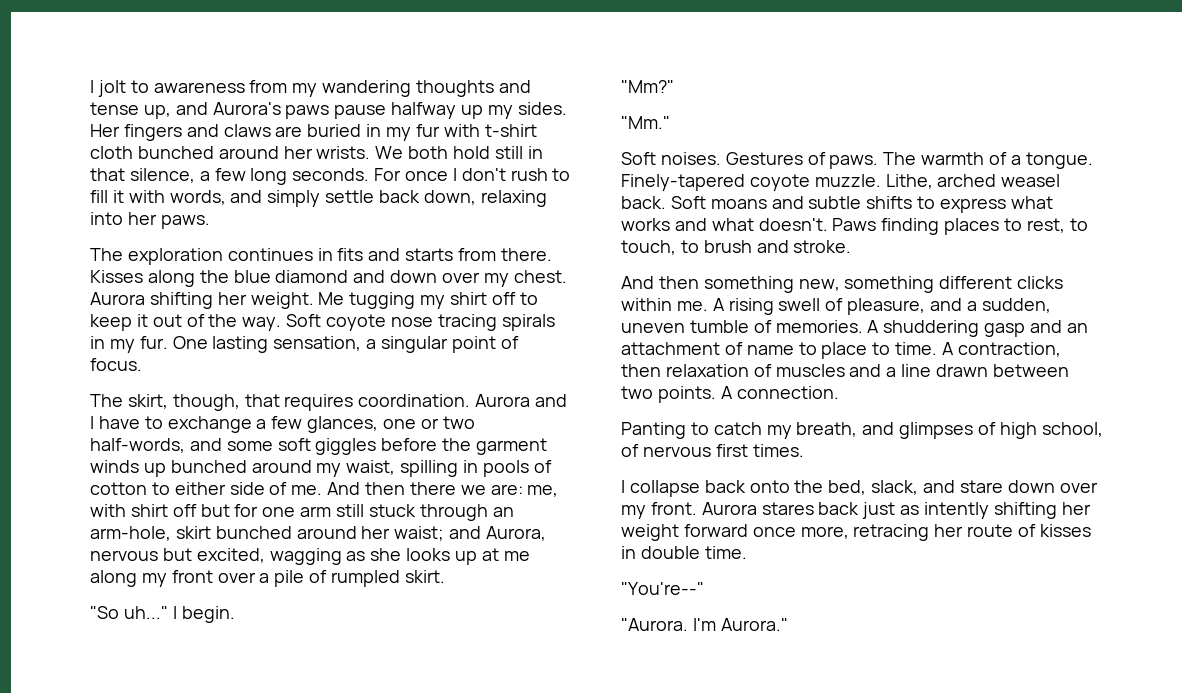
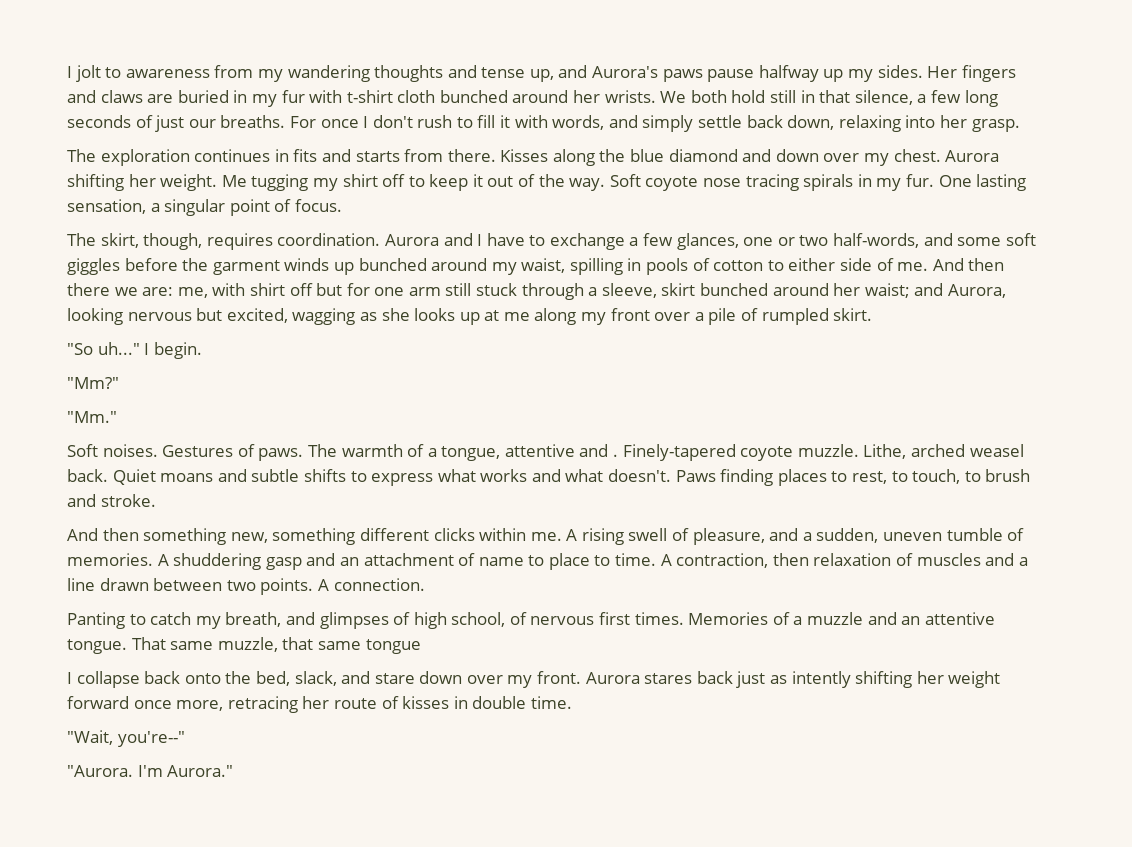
- We both hold still in that silence, a few long seconds.
+ We both hold still in that silence, a few long seconds of just our breaths.
- For once I don't rush to fill it with words, and simply settle back down, relaxing into her paws.
+ For once I don't rush to fill it with words, and simply settle back down, relaxing into her grasp.
- The skirt, though, that requires coordination.
+ The skirt, though, requires coordination.
- And then there we are: me, with shirt off but for one arm still stuck through an arm-hole, skirt bunched around her waist; and Aurora, nervous but excited, wagging as she looks up at me along my front over a pile of rumpled skirt.
+ And then there we are: me, with shirt off but for one arm still stuck through a sleeve, skirt bunched around her waist; and Aurora, looking nervous but excited, wagging as she looks up at me along my front over a pile of rumpled skirt.
- The warmth of a tongue.
+ The warmth of a tongue, attentive and .
- Soft moans and subtle shifts to express what works and what doesn't.
+ Quiet moans and subtle shifts to express what works and what doesn't.
+ Memories of a muzzle and an attentive tongue. That same muzzle, that same tongue
- "You're--"
+ "Wait, you're--"

